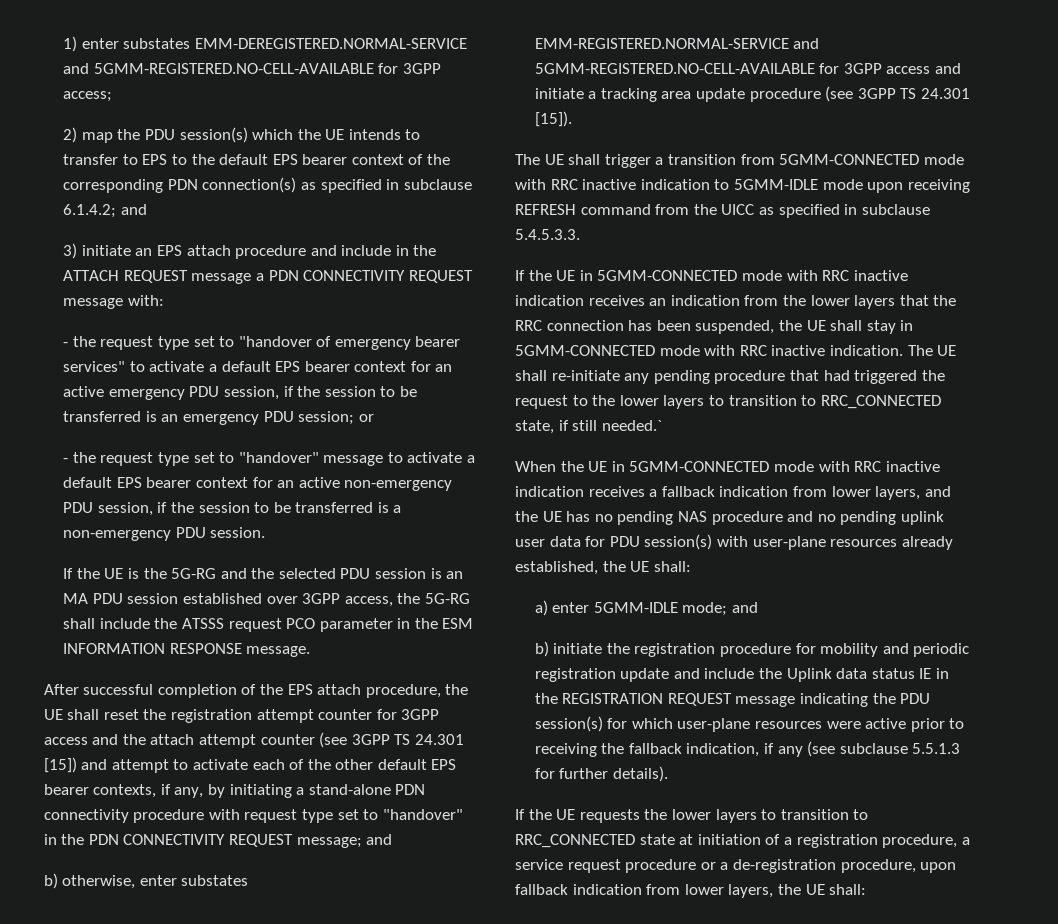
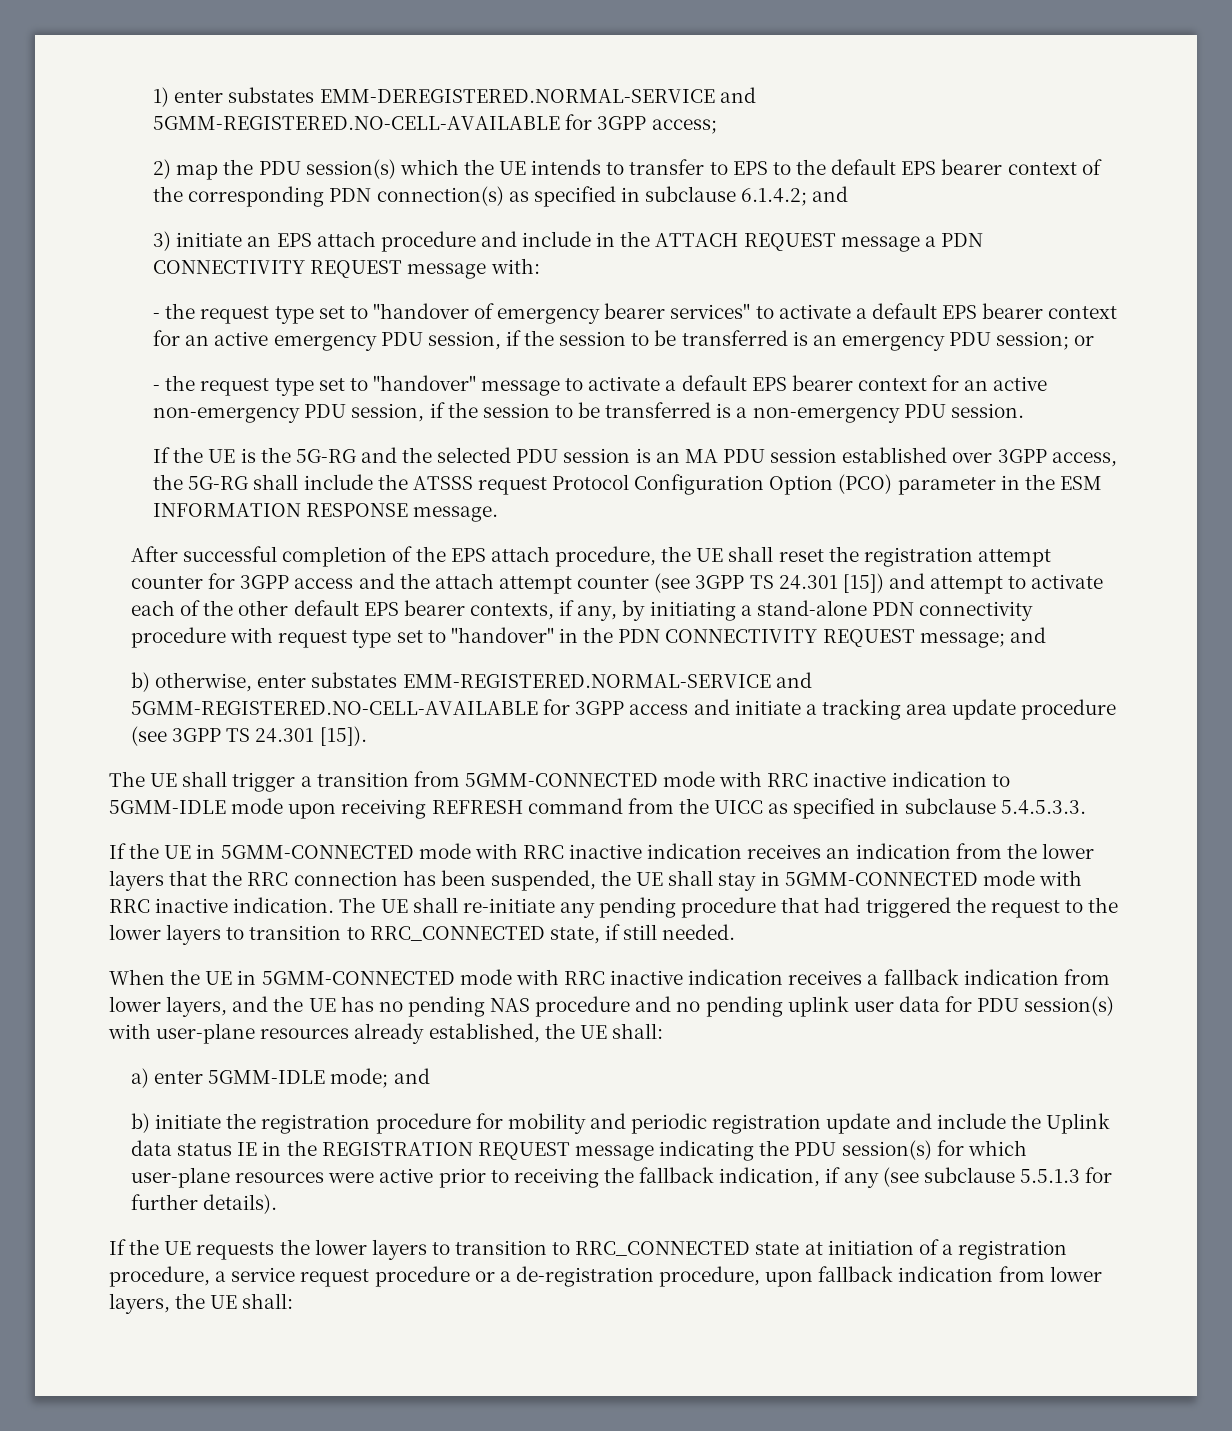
- If the UE is the 5G-RG and the selected PDU session is an MA PDU session established over 3GPP access, the 5G-RG shall include the ATSSS request PCO parameter in the ESM INFORMATION RESPONSE message.
+ If the UE is the 5G-RG and the selected PDU session is an MA PDU session established over 3GPP access, the 5G-RG shall include the ATSSS request Protocol Configuration Option (PCO) parameter in the ESM INFORMATION RESPONSE message.
- The UE shall re-initiate any pending procedure that had triggered the request to the lower layers to transition to RRC_CONNECTED state, if still needed.`
+ The UE shall re-initiate any pending procedure that had triggered the request to the lower layers to transition to RRC_CONNECTED state, if still needed.

